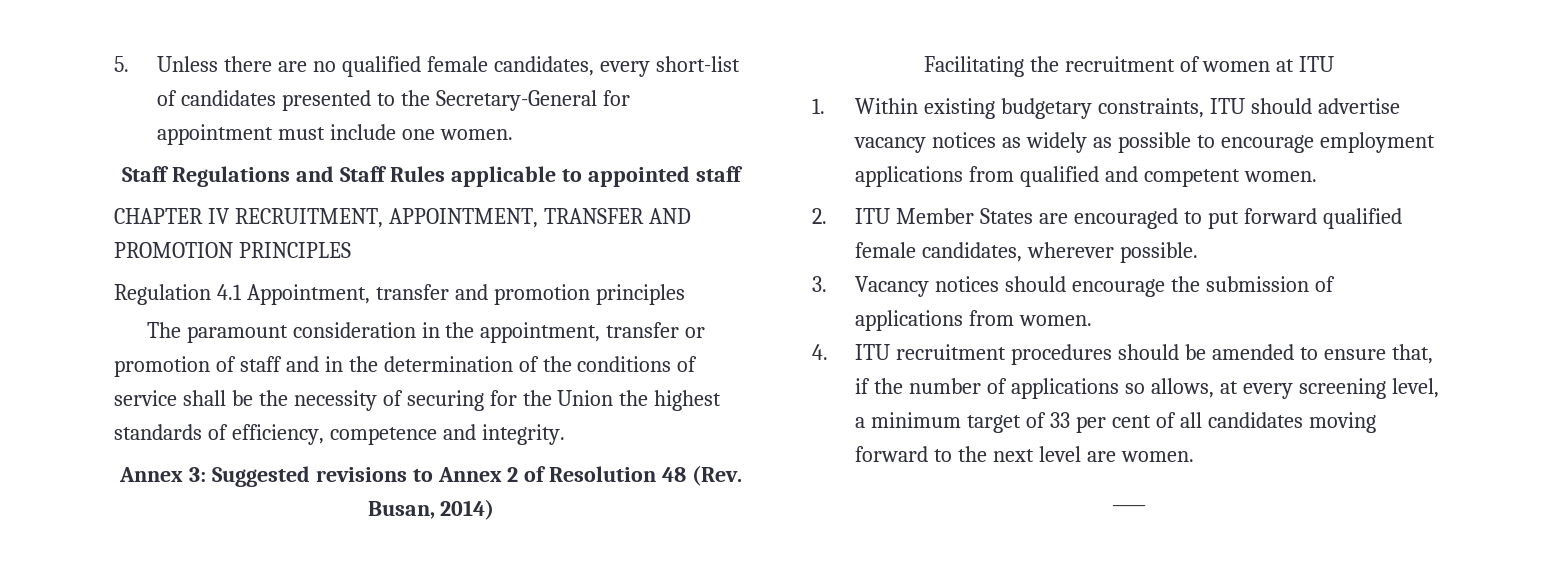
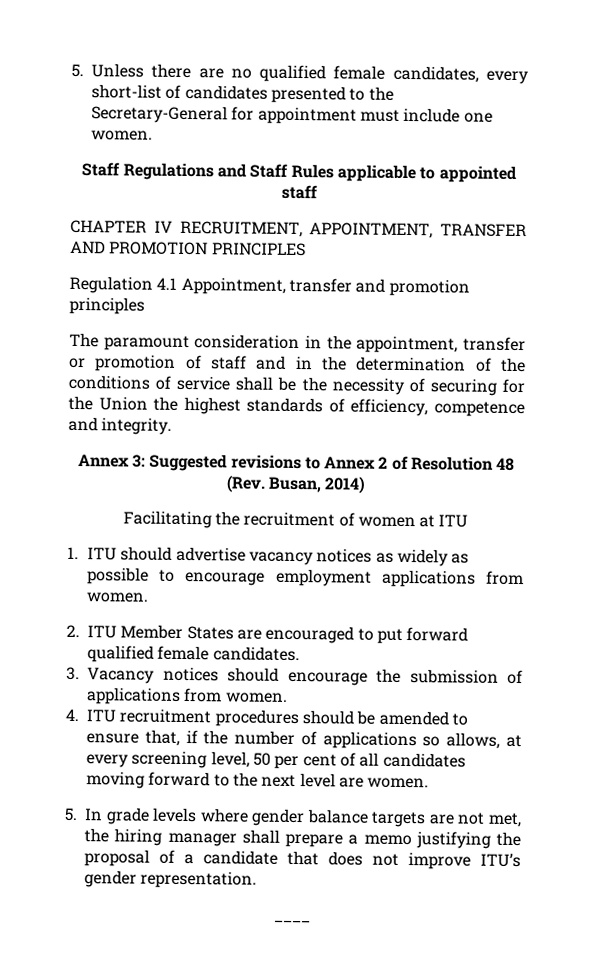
- 1. Within existing budgetary constraints, ITU should advertise vacancy notices as widely as possible to encourage employment applications from qualified and competent women.
+ 1. ITU should advertise vacancy notices as widely as possible to encourage employment applications from women.
- 2. ITU Member States are encouraged to put forward qualified female candidates, wherever possible.
+ 2. ITU Member States are encouraged to put forward qualified female candidates.
- 4. ITU recruitment procedures should be amended to ensure that, if the number of applications so allows, at every screening level, a minimum target of 33 per cent of all candidates moving forward to the next level are women.
+ 4. ITU recruitment procedures should be amended to ensure that, if the number of applications so allows, at every screening level, 50 per cent of all candidates moving forward to the next level are women.
+ 5. In grade levels where gender balance targets are not met, the hiring manager shall prepare a memo justifying the proposal of a candidate that does not improve ITU’s gender representation.

